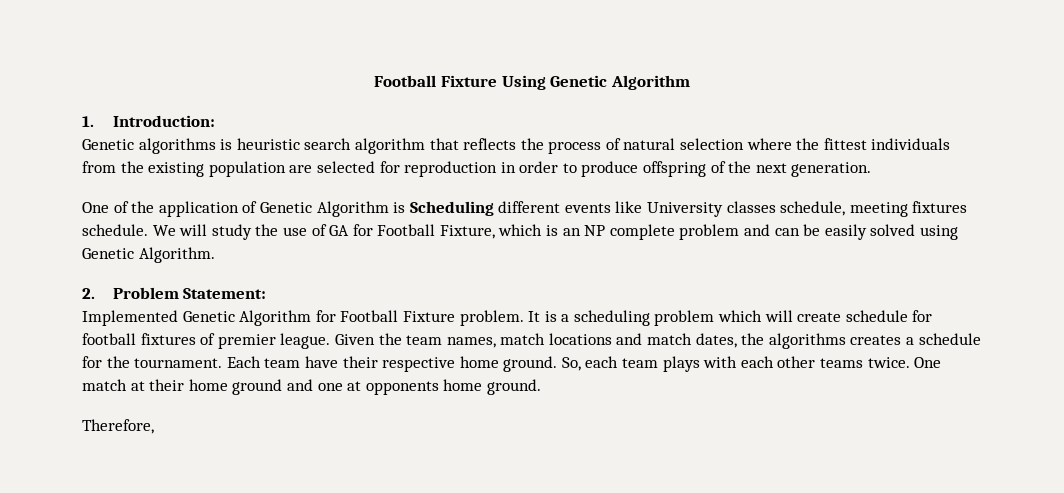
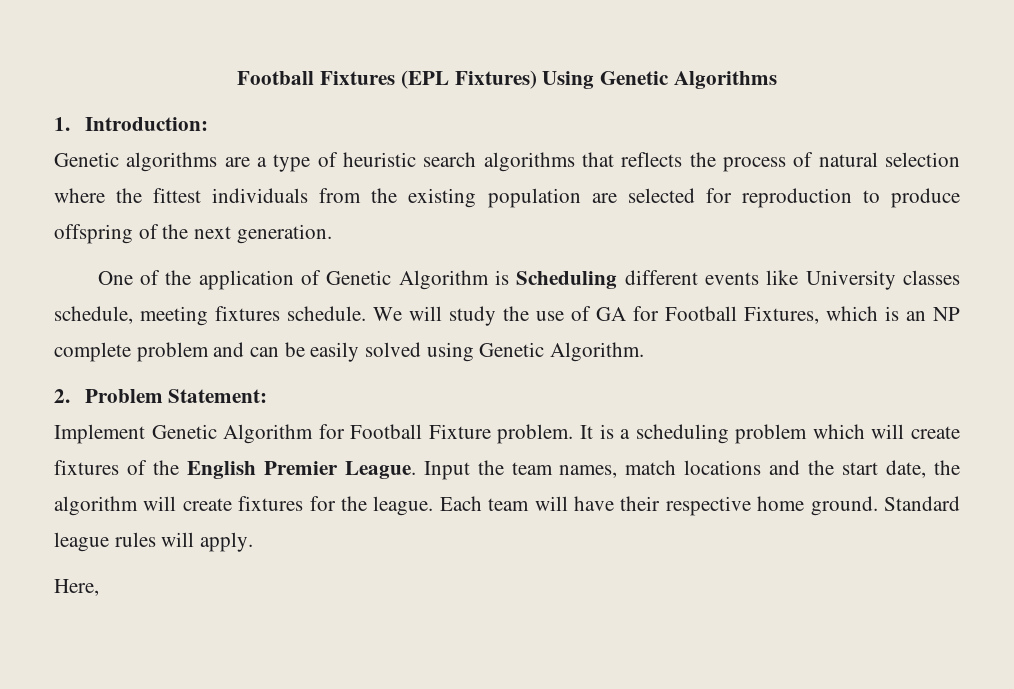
- Football Fixture Using Genetic Algorithm
+ Football Fixtures (EPL Fixtures) Using Genetic Algorithms
- Genetic algorithms is heuristic search algorithm that reflects the process of natural selection where the fittest individuals from the existing population are selected for reproduction in order to produce offspring of the next generation.
+ Genetic algorithms are a type of heuristic search algorithms that reflects the process of natural selection where the fittest individuals from the existing population are selected for reproduction to produce offspring of the next generation.
- We will study the use of GA for Football Fixture, which is an NP complete problem and can be easily solved using Genetic Algorithm.
+ We will study the use of GA for Football Fixtures, which is an NP complete problem and can be easily solved using Genetic Algorithm.
- Implemented Genetic Algorithm for Football Fixture problem.
+ Implement Genetic Algorithm for Football Fixture problem.
- It is a scheduling problem which will create schedule for football fixtures of premier league. Given the team names, match locations and match dates, the algorithms creates a schedule for the tournament.
+ It is a scheduling problem which will create fixtures of the English Premier League. Input the team names, match locations and the start date, the algorithm will create fixtures for the league.
- Each team have their respective home ground.
+ Each team will have their respective home ground.
- So, each team plays with each other teams twice. One match at their home ground and one at opponents home ground.
- Therefore,
+ Standard league rules will apply.
+ Here,

